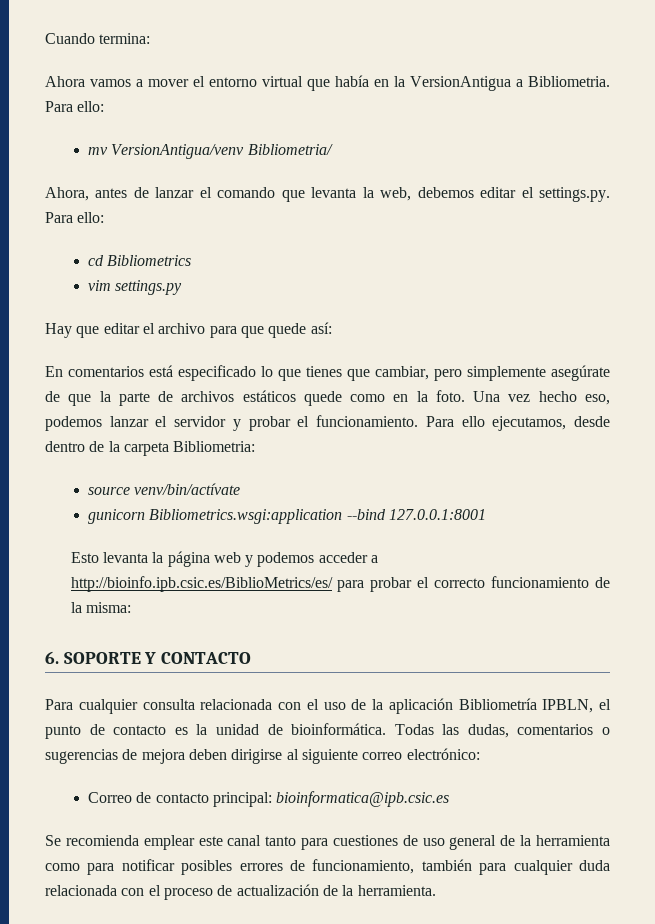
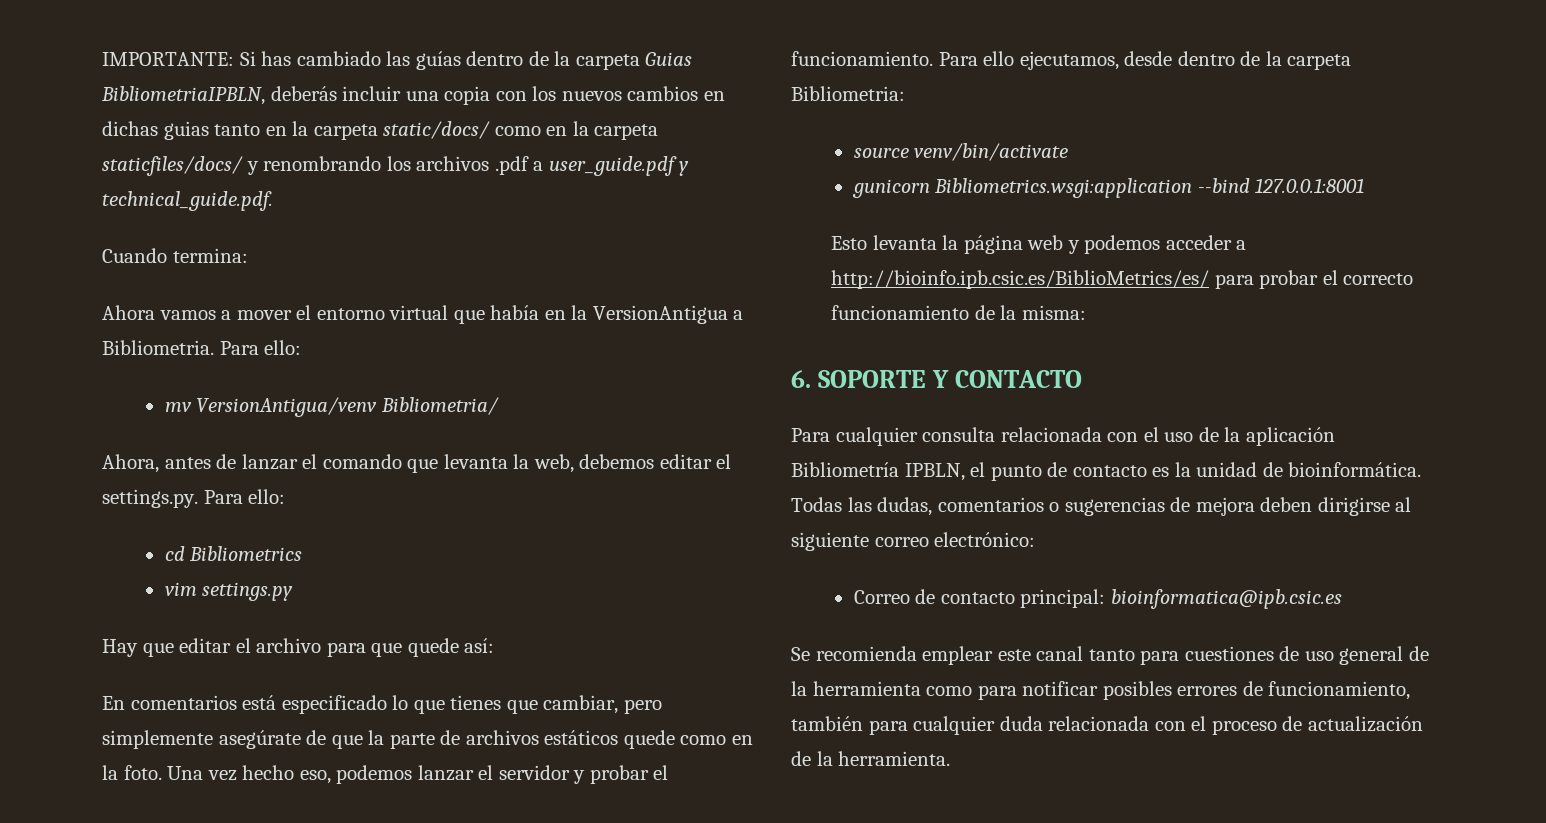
+ IMPORTANTE: Si has cambiado las guías dentro de la carpeta Guias BibliometriaIPBLN, deberás incluir una copia con los nuevos cambios en dichas guias tanto en la carpeta static/docs/ como en la carpeta staticfiles/docs/ y renombrando los archivos .pdf a user_guide.pdf y technical_guide.pdf.
- source venv/bin/actívate
+ source venv/bin/activate

